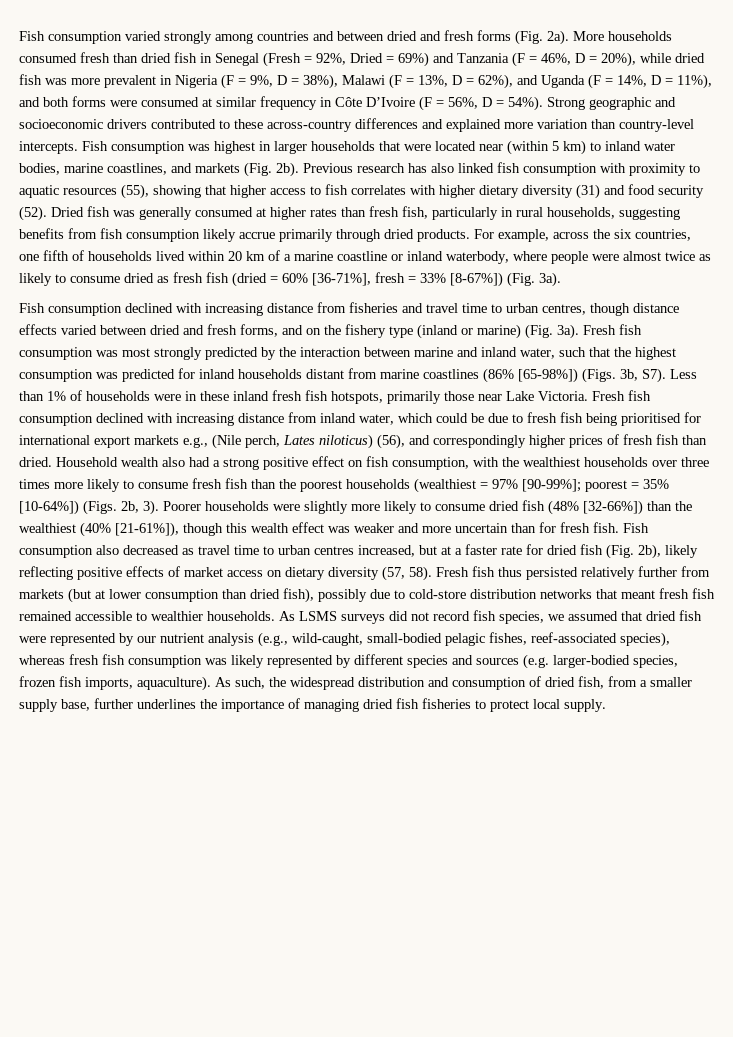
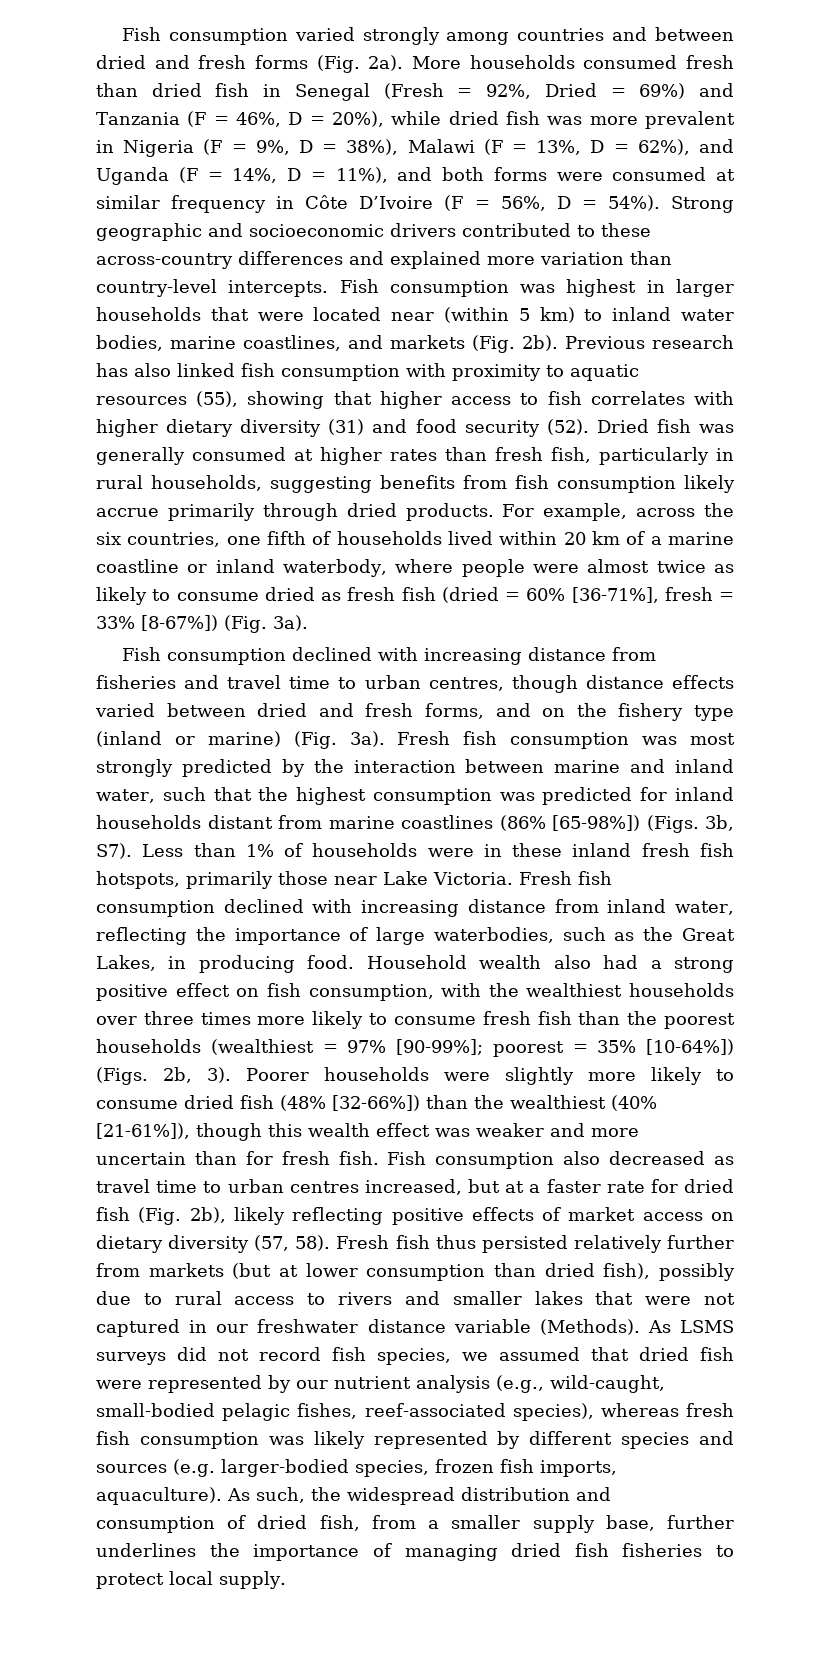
- Fresh fish consumption declined with increasing distance from inland water, which could be due to fresh fish being prioritised for international export markets e.g., (Nile perch, Lates niloticus) (56), and correspondingly higher prices of fresh fish than dried.
+ Fresh fish consumption declined with increasing distance from inland water, reflecting the importance of large waterbodies, such as the Great Lakes, in producing food.
- Fresh fish thus persisted relatively further from markets (but at lower consumption than dried fish), possibly due to cold-store distribution networks that meant fresh fish remained accessible to wealthier households.
+ Fresh fish thus persisted relatively further from markets (but at lower consumption than dried fish), possibly due to rural access to rivers and smaller lakes that were not captured in our freshwater distance variable (Methods).

